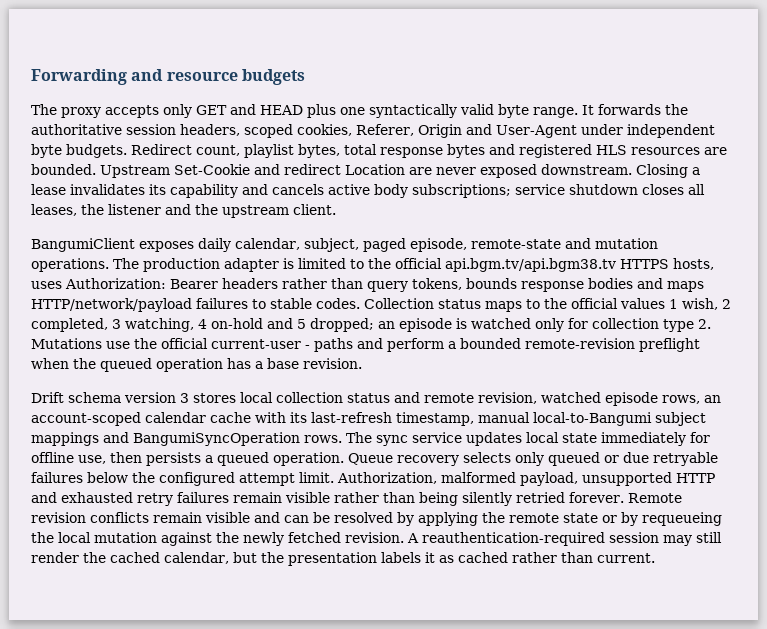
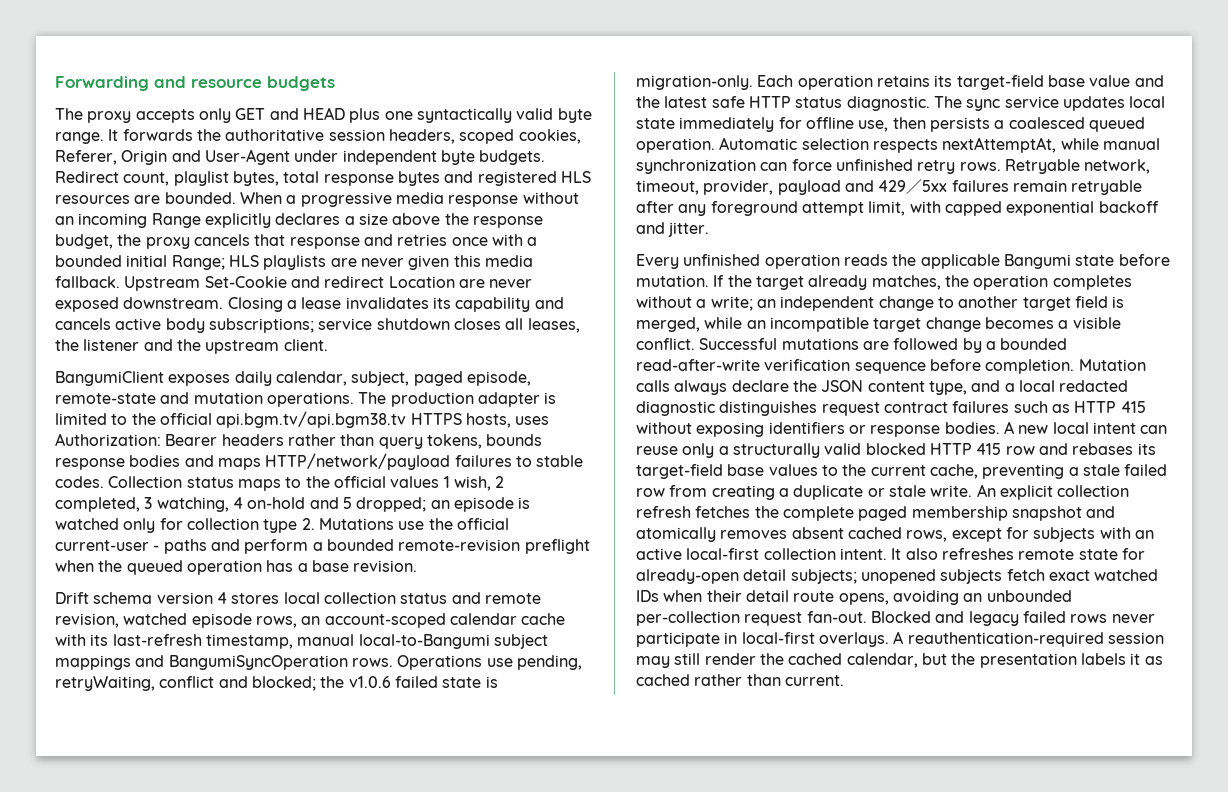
+ When a progressive media response without an incoming Range explicitly declares a size above the response budget, the proxy cancels that response and retries once with a bounded initial Range; HLS playlists are never given this media fallback.
- Drift schema version 3 stores local collection status and remote revision, watched episode rows, an account-scoped calendar cache with its last-refresh timestamp, manual local-to-Bangumi subject mappings and BangumiSyncOperation rows.
+ Drift schema version 4 stores local collection status and remote revision, watched episode rows, an account-scoped calendar cache with its last-refresh timestamp, manual local-to-Bangumi subject mappings and BangumiSyncOperation rows.
+ Operations use pending, retryWaiting, conflict and blocked; the v1.0.6 failed state is migration-only. Each operation retains its target-field base value and the latest safe HTTP status diagnostic.
- The sync service updates local state immediately for offline use, then persists a queued operation.
+ The sync service updates local state immediately for offline use, then persists a coalesced queued operation.
- Queue recovery selects only queued or due retryable failures below the configured attempt limit. Authorization, malformed payload, unsupported HTTP and exhausted retry failures remain visible rather than being silently retried forever. Remote revision conflicts remain visible and can be resolved by applying the remote state or by requeueing the local mutation against the newly fetched revision.
+ Automatic selection respects nextAttemptAt, while manual synchronization can force unfinished retry rows. Retryable network, timeout, provider, payload and 429／5xx failures remain retryable after any foreground attempt limit, with capped exponential backoff and jitter.
+ Every unfinished operation reads the applicable Bangumi state before mutation. If the target already matches, the operation completes without a write; an independent change to another target field is merged, while an incompatible target change becomes a visible conflict. Successful mutations are followed by a bounded read-after-write verification sequence before completion. Mutation calls always declare the JSON content type, and a local redacted diagnostic distinguishes request contract failures such as HTTP 415 without exposing identifiers or response bodies. A new local intent can reuse only a structurally valid blocked HTTP 415 row and rebases its target-field base values to the current cache, preventing a stale failed row from creating a duplicate or stale write. An explicit collection refresh fetches the complete paged membership snapshot and atomically removes absent cached rows, except for subjects with an active local-first collection intent. It also refreshes remote state for already-open detail subjects; unopened subjects fetch exact watched IDs when their detail route opens, avoiding an unbounded per-collection request fan-out. Blocked and legacy failed rows never participate in local-first overlays.

